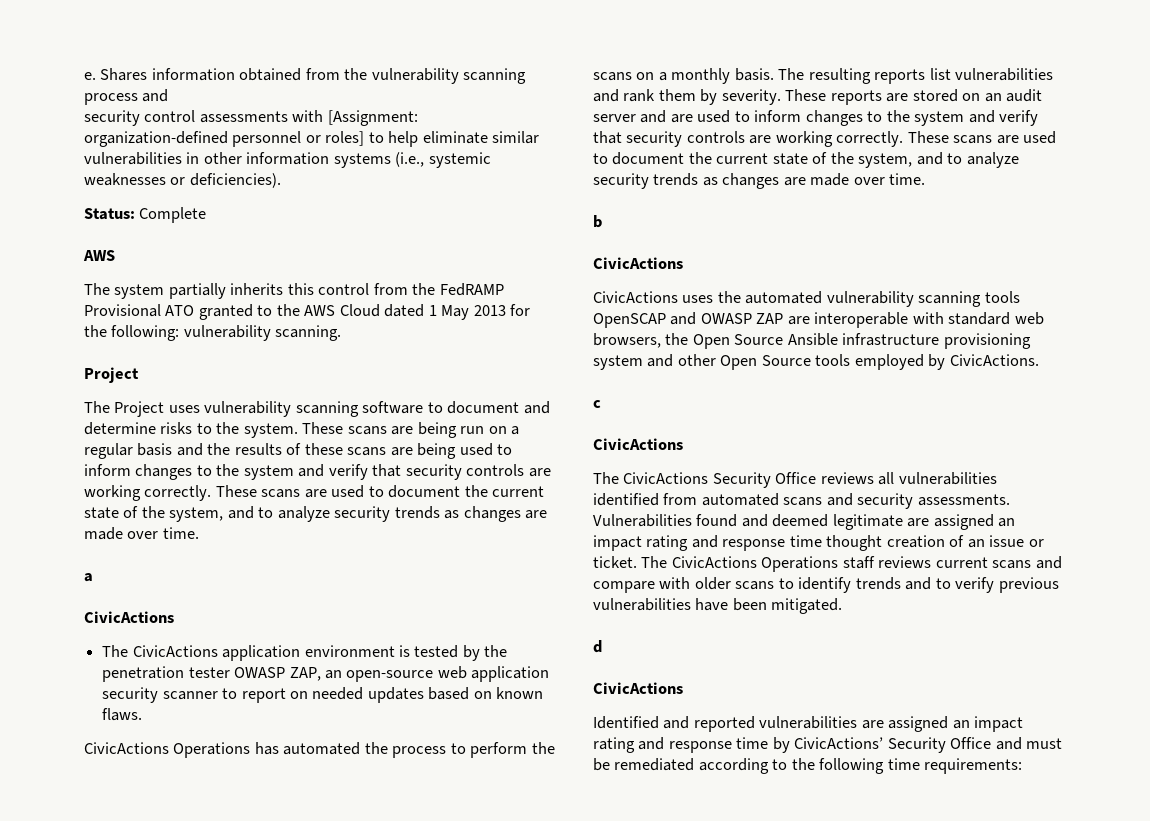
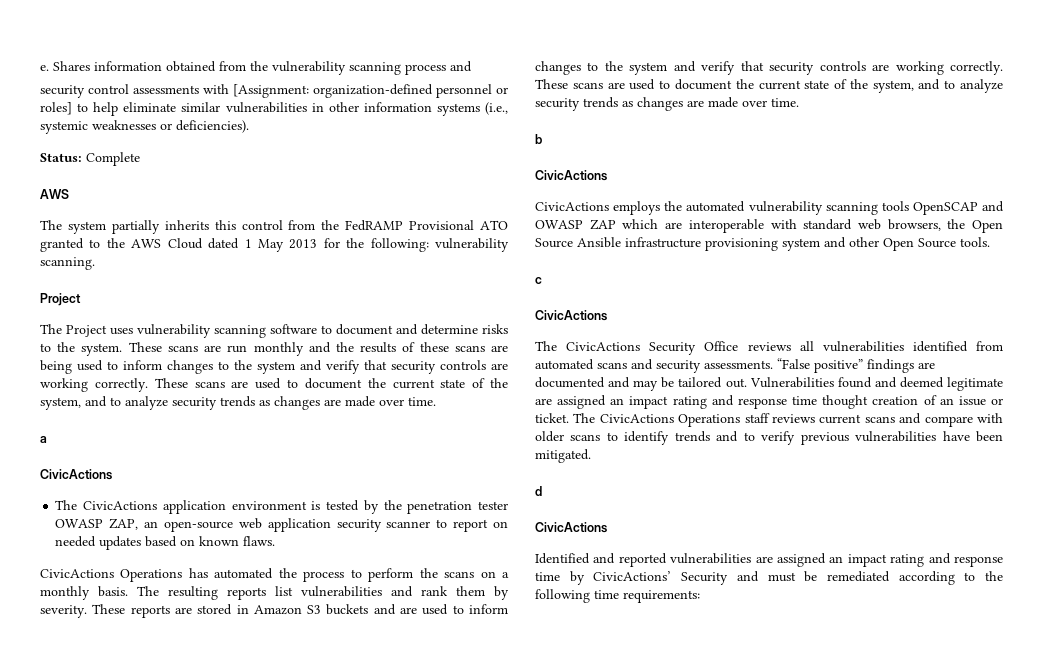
- These scans are being run on a regular basis and the results of these scans are being used to inform changes to the system and verify that security controls are working correctly.
+ These scans are run monthly and the results of these scans are being used to inform changes to the system and verify that security controls are working correctly.
- These reports are stored on an audit server and are used to inform changes to the system and verify that security controls are working correctly.
+ These reports are stored in Amazon S3 buckets and are used to inform changes to the system and verify that security controls are working correctly.
- CivicActions uses the automated vulnerability scanning tools OpenSCAP and OWASP ZAP are interoperable with standard web browsers, the Open Source Ansible infrastructure provisioning system and other Open Source tools employed by CivicActions.
+ CivicActions employs the automated vulnerability scanning tools OpenSCAP and OWASP ZAP which are interoperable with standard web browsers, the Open Source Ansible infrastructure provisioning system and other Open Source tools.
+ “False positive” findings are documented and may be tailored out.
- Identified and reported vulnerabilities are assigned an impact rating and response time by CivicActions’ Security Office and must be remediated according to the following time requirements:
+ Identified and reported vulnerabilities are assigned an impact rating and response time by CivicActions’ Security and must be remediated according to the following time requirements:

